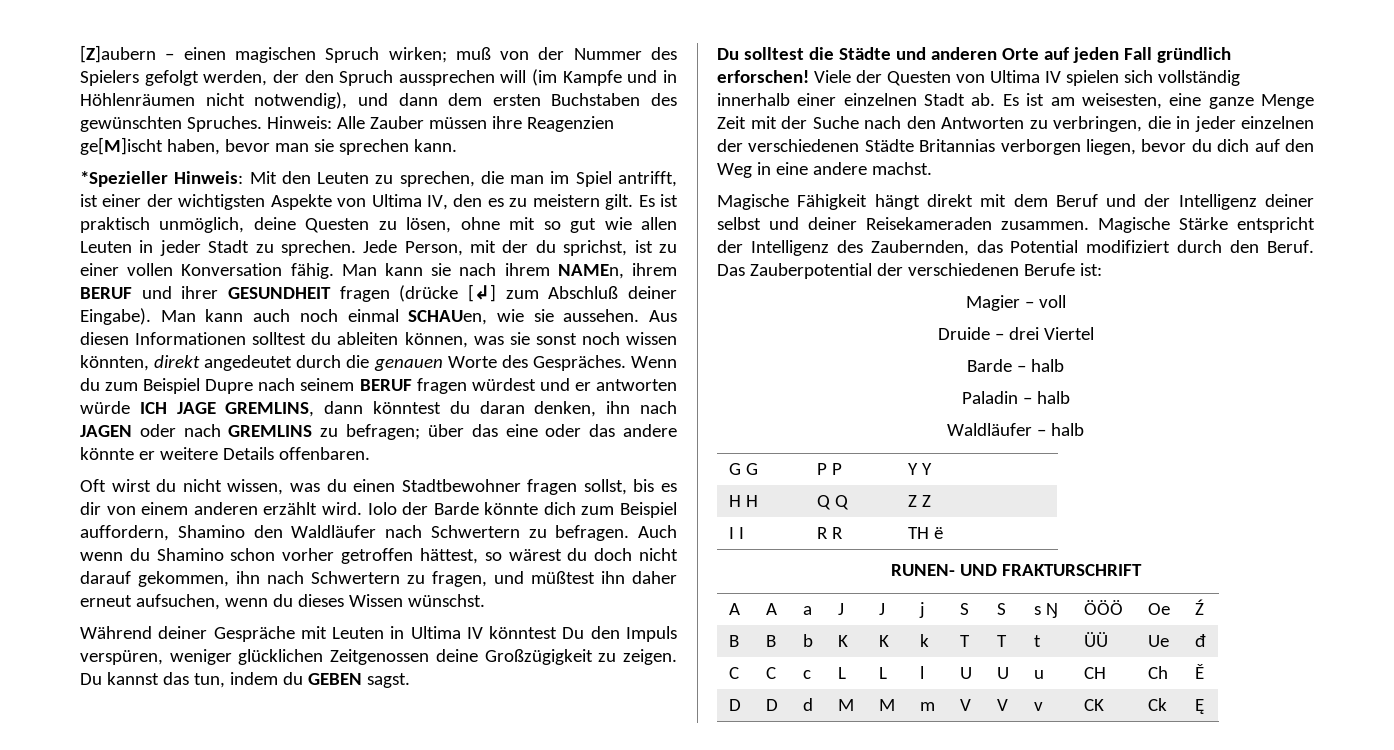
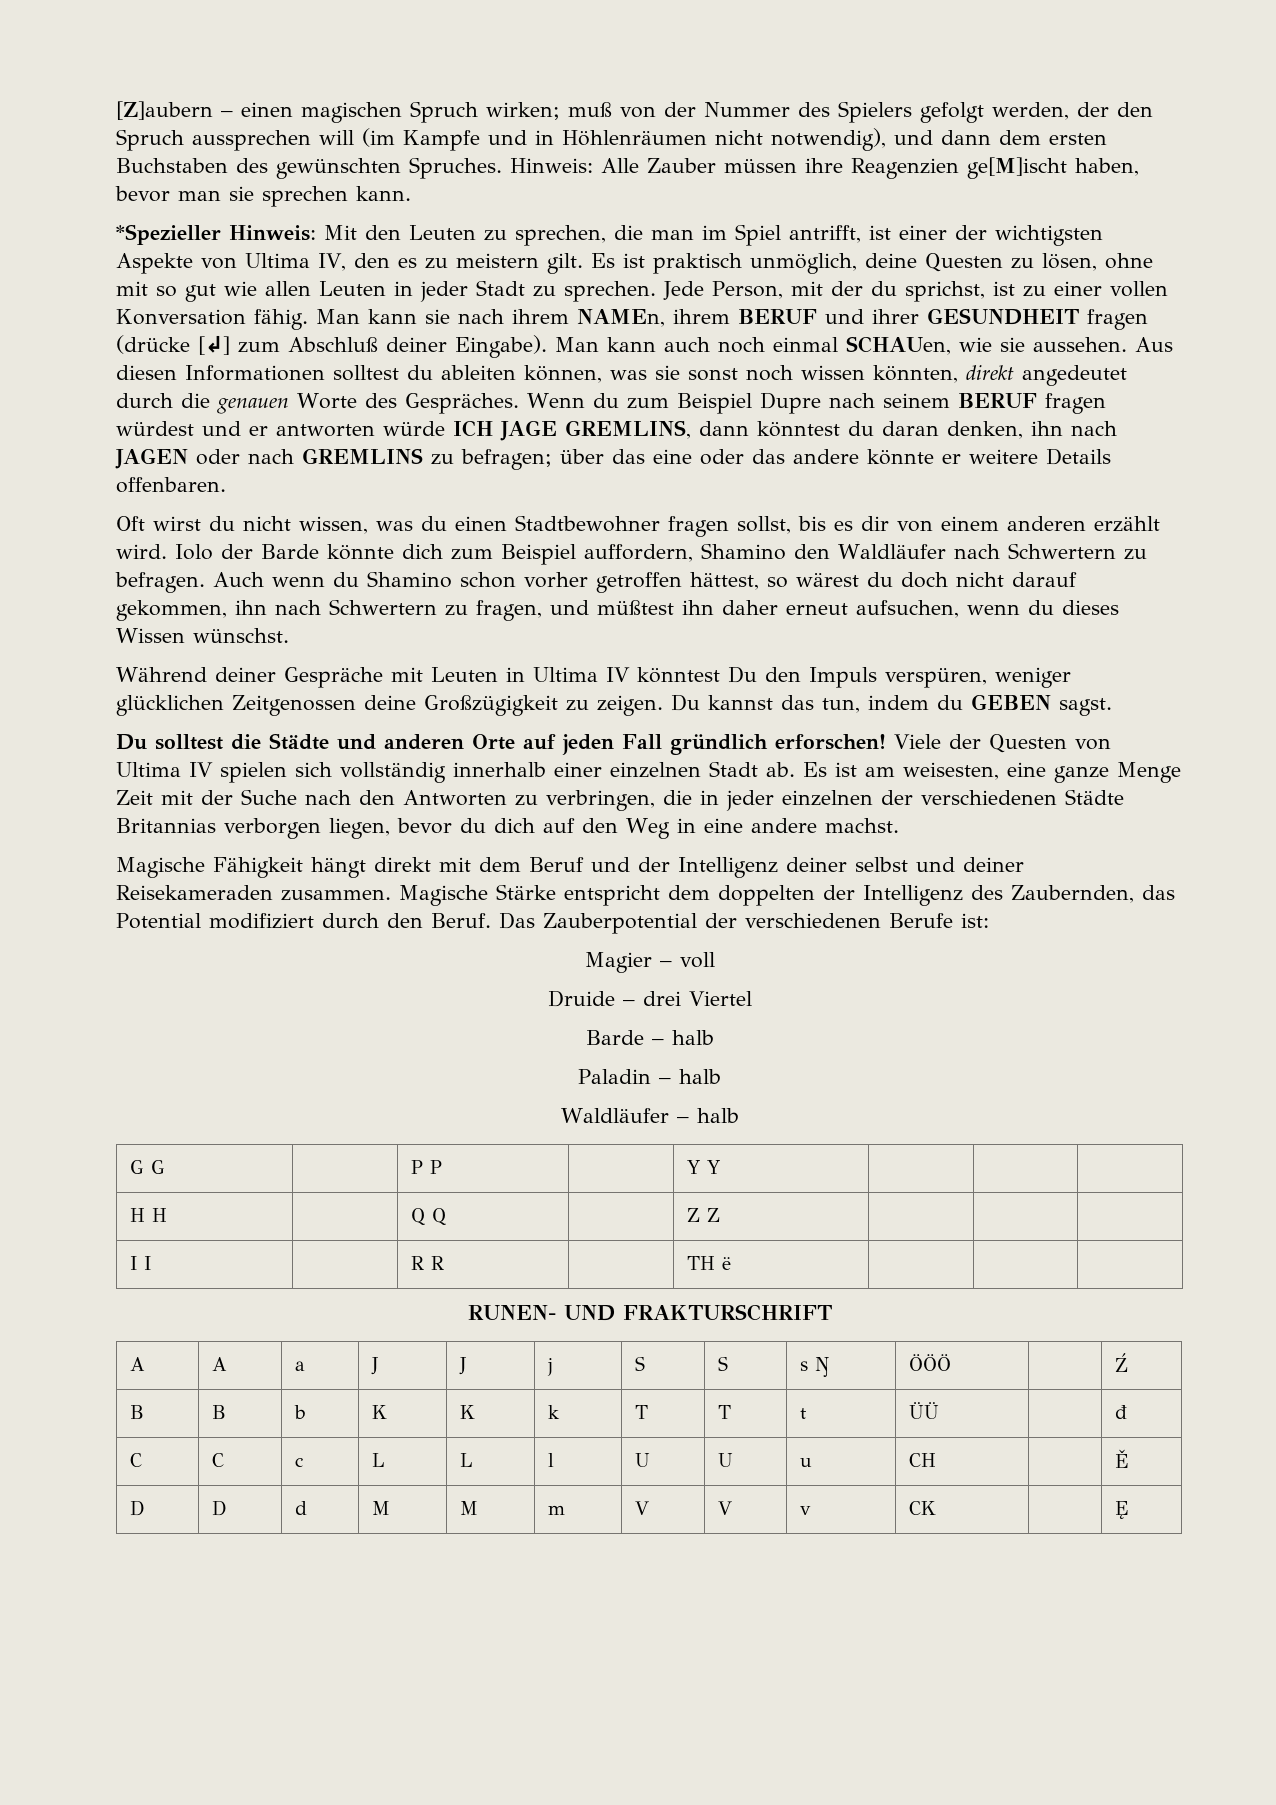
- Magische Stärke entspricht der Intelligenz des Zaubernden, das Potential modifiziert durch den Beruf.
+ Magische Stärke entspricht dem doppelten der Intelligenz des Zaubernden, das Potential modifiziert durch den Beruf.
- A | A | a | J | J | j | S | S | s Ŋ | ÖÖÖ | Oe | Ź
+ A | A | a | J | J | j | S | S | s Ŋ | ÖÖÖ | | Ź
- B | B | b | K | K | k | T | T | t | ÜÜ | Ue | đ
+ B | B | b | K | K | k | T | T | t | ÜÜ | | đ
- C | C | c | L | L | l | U | U | u | CH | Ch | Ě
+ C | C | c | L | L | l | U | U | u | CH | | Ě
- D | D | d | M | M | m | V | V | v | CK | Ck | Ę
+ D | D | d | M | M | m | V | V | v | CK | | Ę

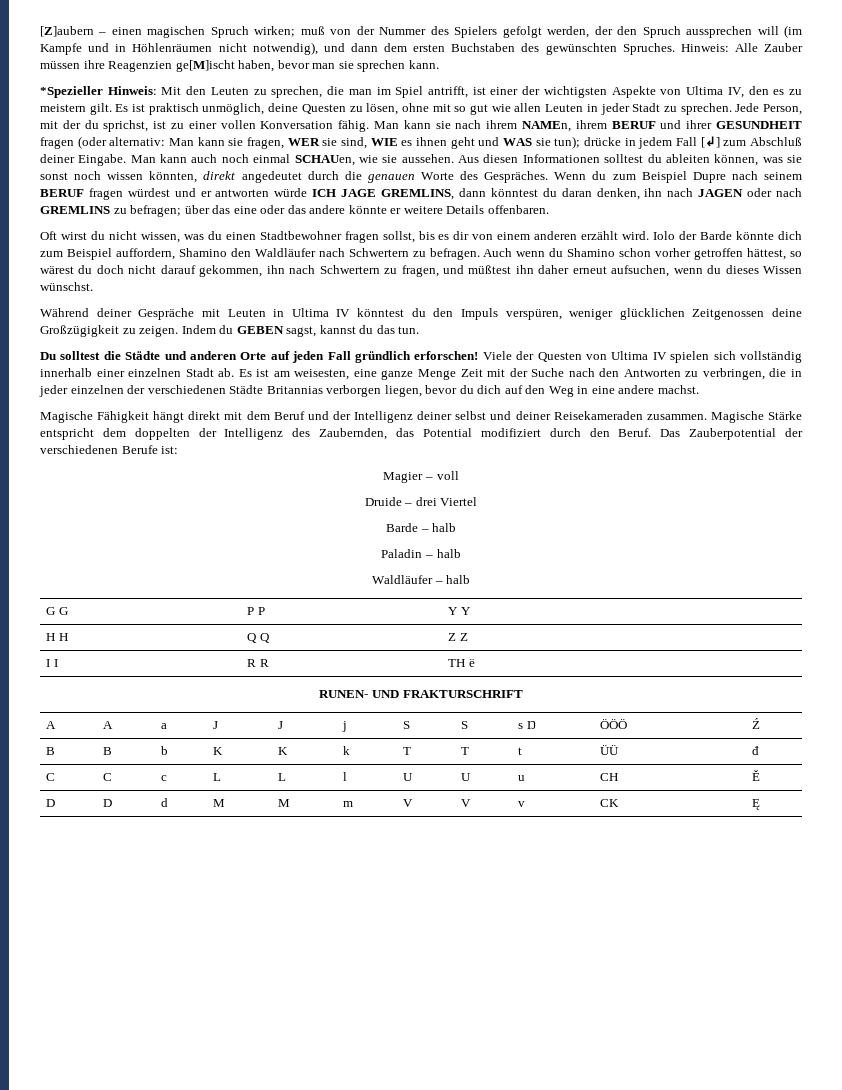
- Man kann sie nach ihrem NAMEn, ihrem BERUF und ihrer GESUNDHEIT fragen (drücke [↲] zum Abschluß deiner Eingabe).
+ Man kann sie nach ihrem NAMEn, ihrem BERUF und ihrer GESUNDHEIT fragen (oder alternativ: Man kann sie fragen, WER sie sind, WIE es ihnen geht und WAS sie tun); drücke in jedem Fall [↲] zum Abschluß deiner Eingabe.
- Während deiner Gespräche mit Leuten in Ultima IV könntest Du den Impuls verspüren, weniger glücklichen Zeitgenossen deine Großzügigkeit zu zeigen.
+ Während deiner Gespräche mit Leuten in Ultima IV könntest du den Impuls verspüren, weniger glücklichen Zeitgenossen deine Großzügigkeit zu zeigen.
- Du kannst das tun, indem du GEBEN sagst.
+ Indem du GEBEN sagst, kannst du das tun.

